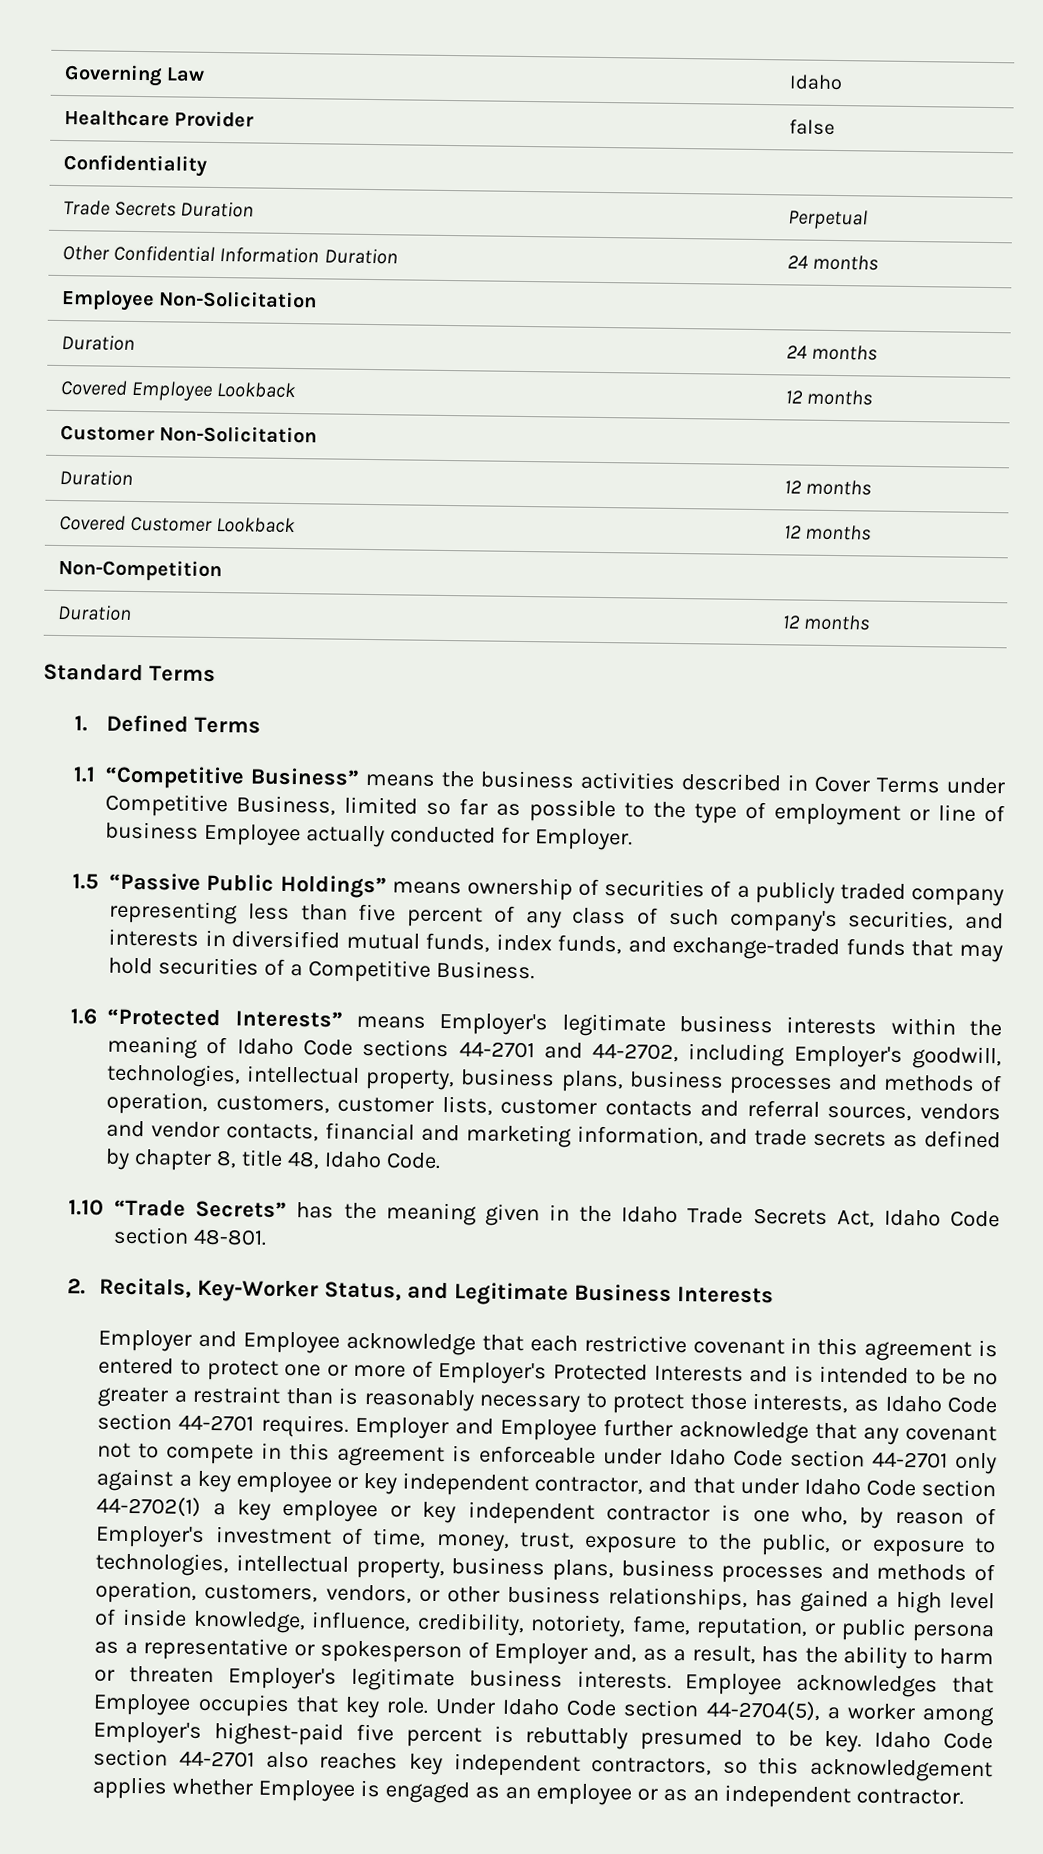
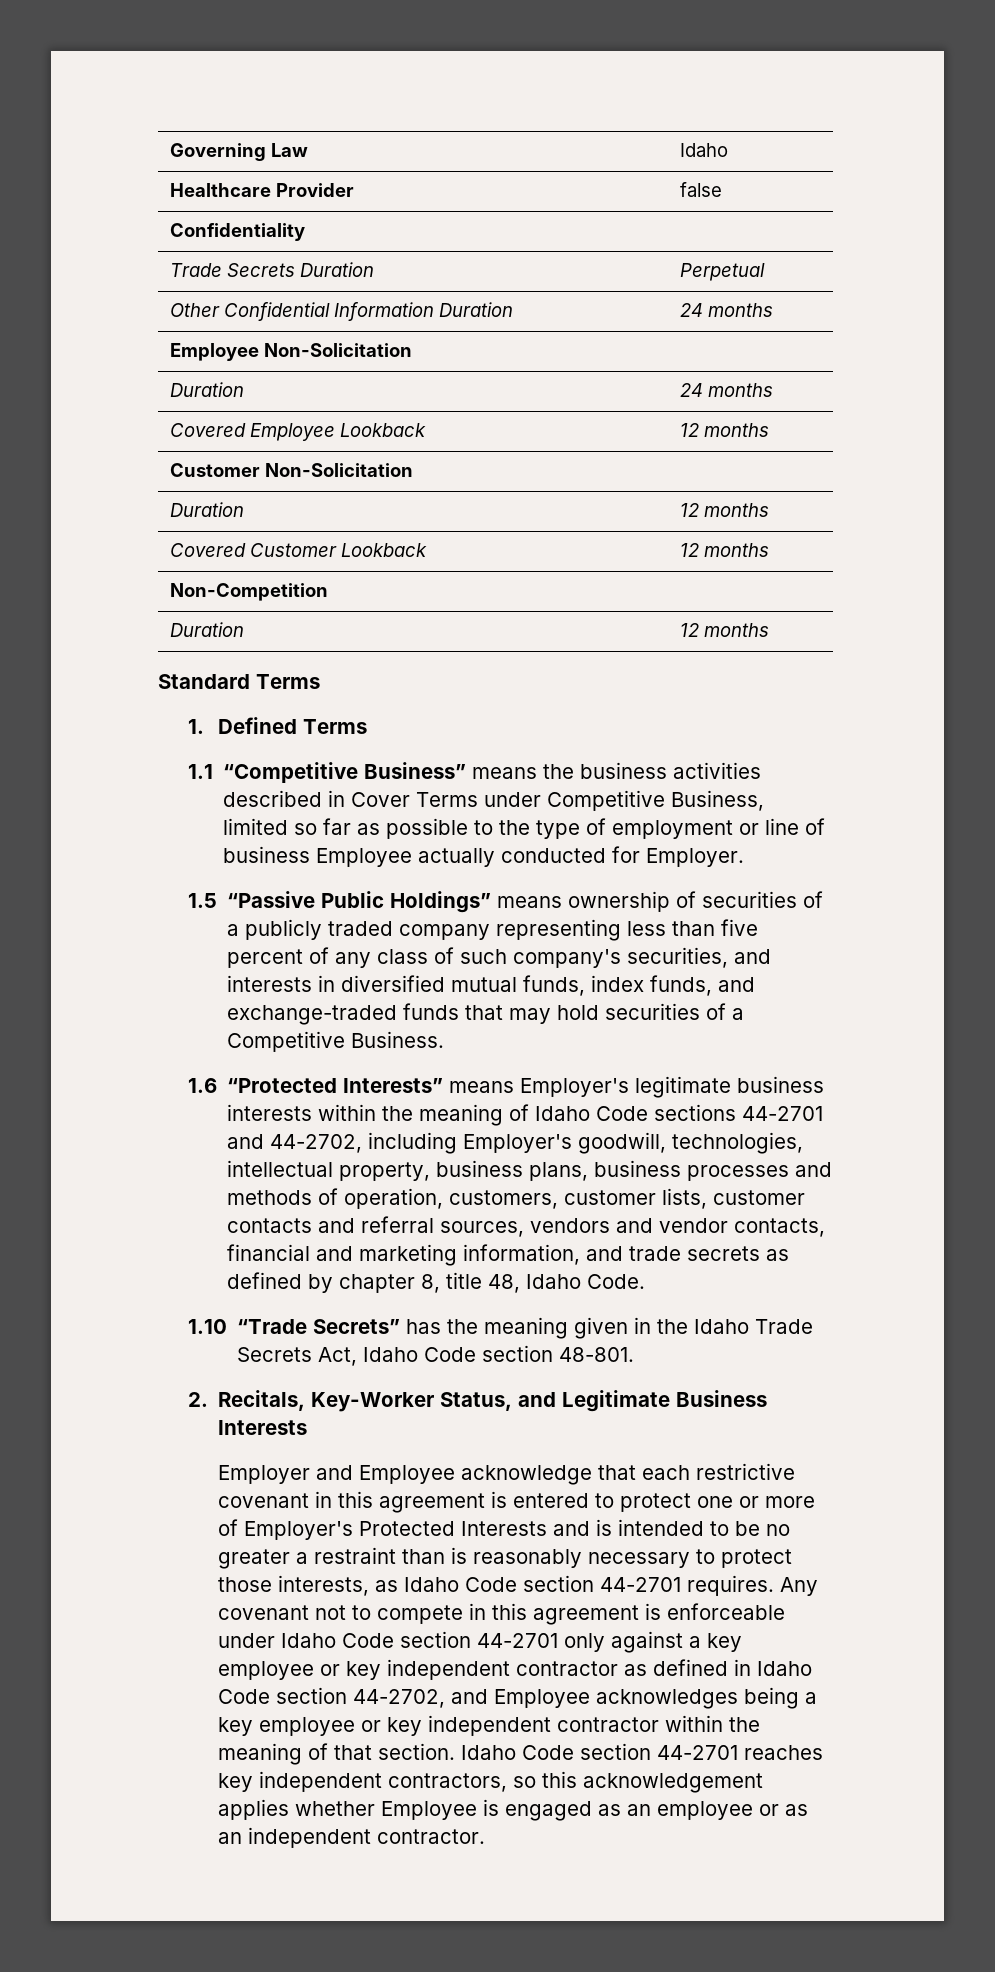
- Employer and Employee further acknowledge that any covenant not to compete in this agreement is enforceable under Idaho Code section 44-2701 only against a key employee or key independent contractor, and that under Idaho Code section 44-2702(1) a key employee or key independent contractor is one who, by reason of Employer's investment of time, money, trust, exposure to the public, or exposure to technologies, intellectual property, business plans, business processes and methods of operation, customers, vendors, or other business relationships, has gained a high level of inside knowledge, influence, credibility, notoriety, fame, reputation, or public persona as a representative or spokesperson of Employer and, as a result, has the ability to harm or threaten Employer's legitimate business interests. Employee acknowledges that Employee occupies that key role. Under Idaho Code section 44-2704(5), a worker among Employer's highest-paid five percent is rebuttably presumed to be key. Idaho Code section 44-2701 also reaches key independent contractors, so this acknowledgement applies whether Employee is engaged as an employee or as an independent contractor.
+ Any covenant not to compete in this agreement is enforceable under Idaho Code section 44-2701 only against a key employee or key independent contractor as defined in Idaho Code section 44-2702, and Employee acknowledges being a key employee or key independent contractor within the meaning of that section. Idaho Code section 44-2701 reaches key independent contractors, so this acknowledgement applies whether Employee is engaged as an employee or as an independent contractor.

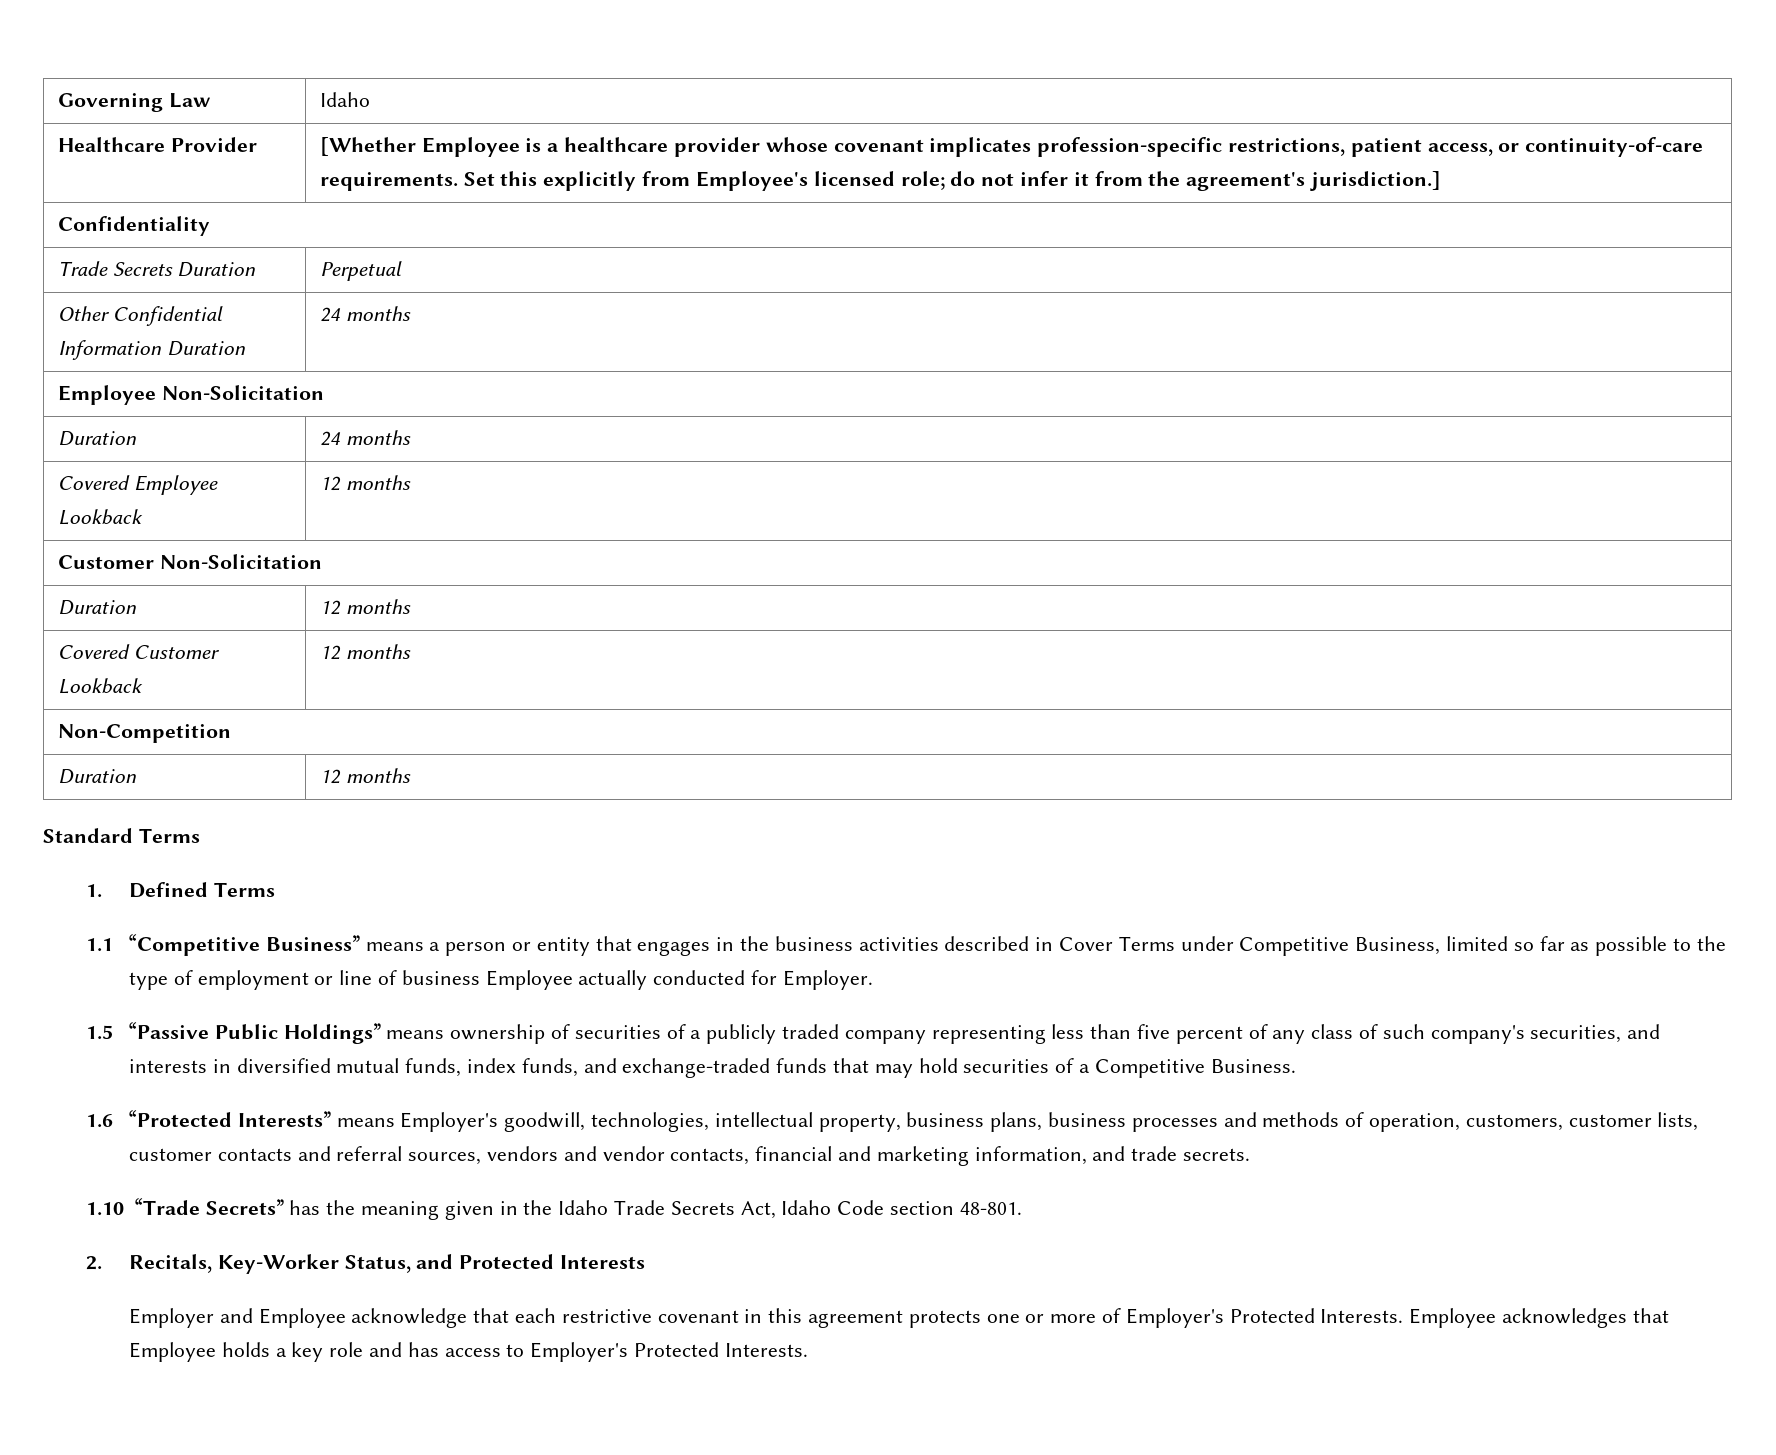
- Healthcare Provider | false
+ Healthcare Provider | [Whether Employee is a healthcare provider whose covenant implicates profession-specific restrictions, patient access, or continuity-of-care requirements. Set this explicitly from Employee's licensed role; do not infer it from the agreement's jurisdiction.]
- 1.1 “Competitive Business” means the business activities described in Cover Terms under Competitive Business, limited so far as possible to the type of employment or line of business Employee actually conducted for Employer.
+ 1.1 “Competitive Business” means a person or entity that engages in the business activities described in Cover Terms under Competitive Business, limited so far as possible to the type of employment or line of business Employee actually conducted for Employer.
- 1.6 “Protected Interests” means Employer's legitimate business interests within the meaning of Idaho Code sections 44-2701 and 44-2702, including Employer's goodwill, technologies, intellectual property, business plans, business processes and methods of operation, customers, customer lists, customer contacts and referral sources, vendors and vendor contacts, financial and marketing information, and trade secrets as defined by chapter 8, title 48, Idaho Code.
+ 1.6 “Protected Interests” means Employer's goodwill, technologies, intellectual property, business plans, business processes and methods of operation, customers, customer lists, customer contacts and referral sources, vendors and vendor contacts, financial and marketing information, and trade secrets.
- 2. Recitals, Key-Worker Status, and Legitimate Business Interests
+ 2. Recitals, Key-Worker Status, and Protected Interests
- Employer and Employee acknowledge that each restrictive covenant in this agreement is entered to protect one or more of Employer's Protected Interests and is intended to be no greater a restraint than is reasonably necessary to protect those interests, as Idaho Code section 44-2701 requires. Any covenant not to compete in this agreement is enforceable under Idaho Code section 44-2701 only against a key employee or key independent contractor as defined in Idaho Code section 44-2702, and Employee acknowledges being a key employee or key independent contractor within the meaning of that section. Idaho Code section 44-2701 reaches key independent contractors, so this acknowledgement applies whether Employee is engaged as an employee or as an independent contractor.
+ Employer and Employee acknowledge that each restrictive covenant in this agreement protects one or more of Employer's Protected Interests. Employee acknowledges that Employee holds a key role and has access to Employer's Protected Interests.

